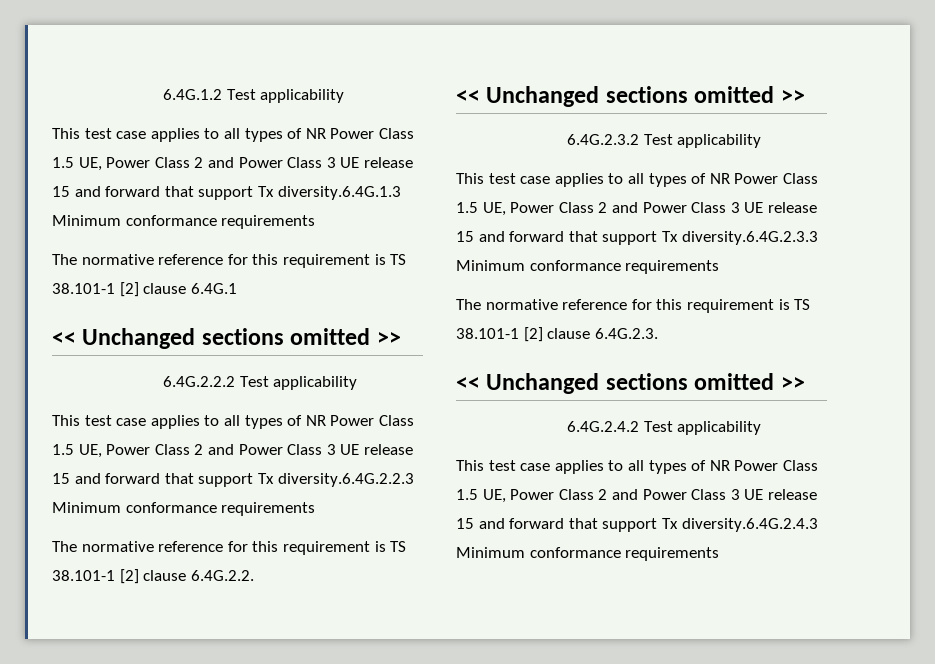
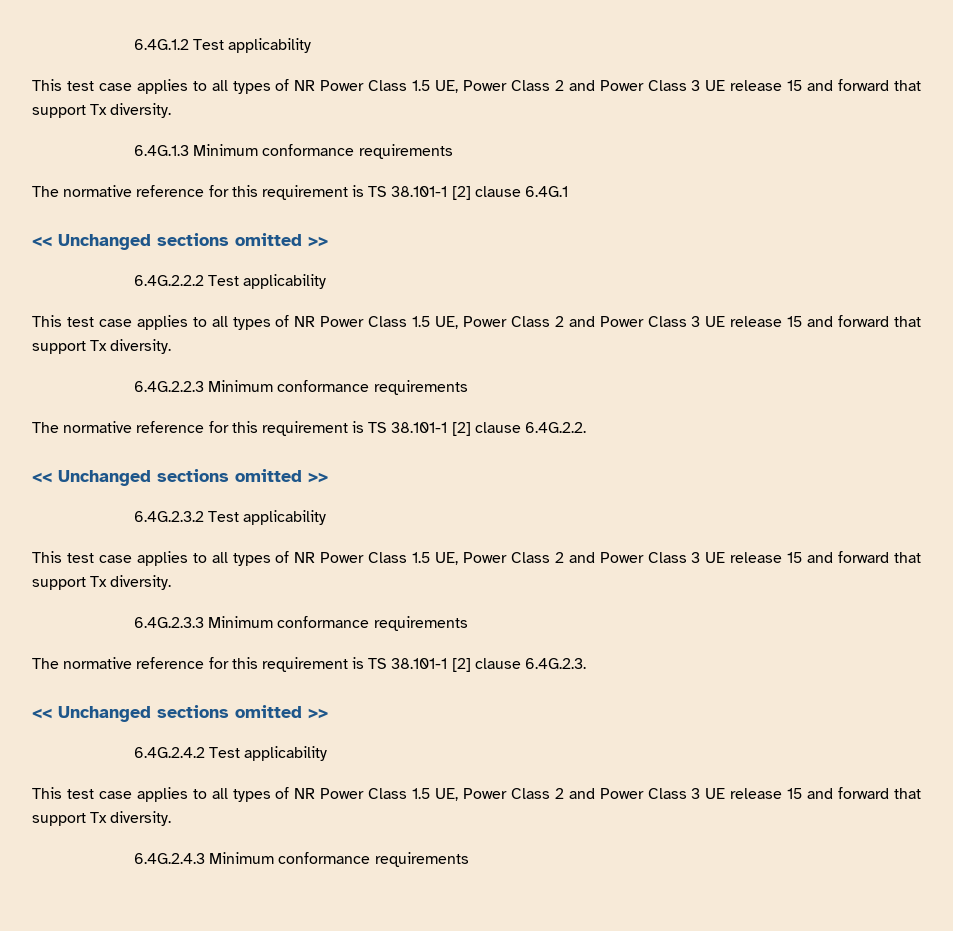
  6.4G.1.2 Test applicability
- This test case applies to all types of NR Power Class 1.5 UE, Power Class 2 and Power Class 3 UE release 15 and forward that support Tx diversity.6.4G.1.3 Minimum conformance requirements
+ This test case applies to all types of NR Power Class 1.5 UE, Power Class 2 and Power Class 3 UE release 15 and forward that support Tx diversity.
+ 6.4G.1.3 Minimum conformance requirements
  6.4G.2.2.2 Test applicability
- This test case applies to all types of NR Power Class 1.5 UE, Power Class 2 and Power Class 3 UE release 15 and forward that support Tx diversity.6.4G.2.2.3 Minimum conformance requirements
+ This test case applies to all types of NR Power Class 1.5 UE, Power Class 2 and Power Class 3 UE release 15 and forward that support Tx diversity.
+ 6.4G.2.2.3 Minimum conformance requirements
  6.4G.2.3.2 Test applicability
- This test case applies to all types of NR Power Class 1.5 UE, Power Class 2 and Power Class 3 UE release 15 and forward that support Tx diversity.6.4G.2.3.3 Minimum conformance requirements
+ This test case applies to all types of NR Power Class 1.5 UE, Power Class 2 and Power Class 3 UE release 15 and forward that support Tx diversity.
+ 6.4G.2.3.3 Minimum conformance requirements
  6.4G.2.4.2 Test applicability
- This test case applies to all types of NR Power Class 1.5 UE, Power Class 2 and Power Class 3 UE release 15 and forward that support Tx diversity.6.4G.2.4.3 Minimum conformance requirements
+ This test case applies to all types of NR Power Class 1.5 UE, Power Class 2 and Power Class 3 UE release 15 and forward that support Tx diversity.
+ 6.4G.2.4.3 Minimum conformance requirements

